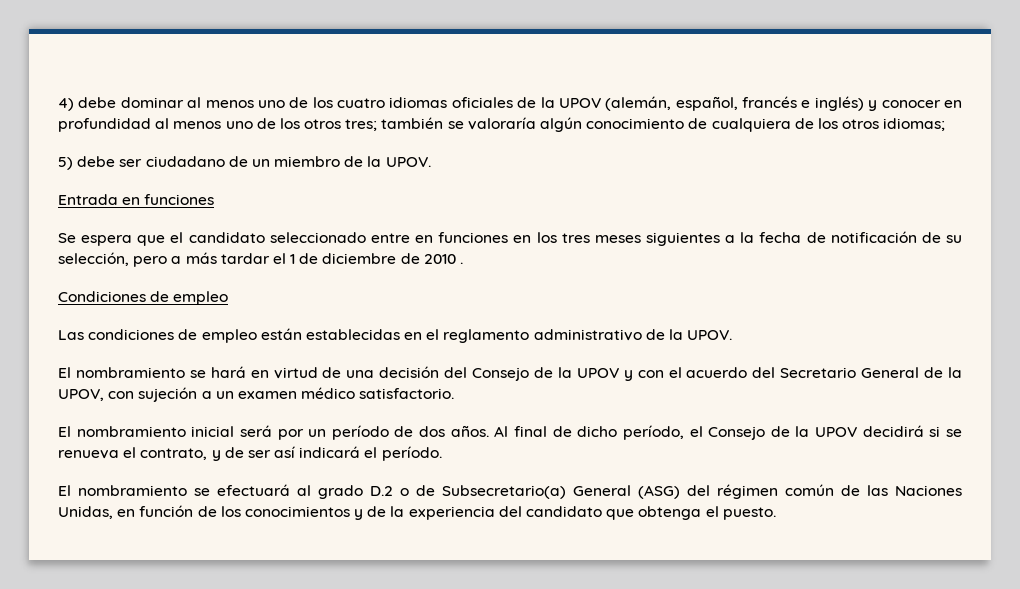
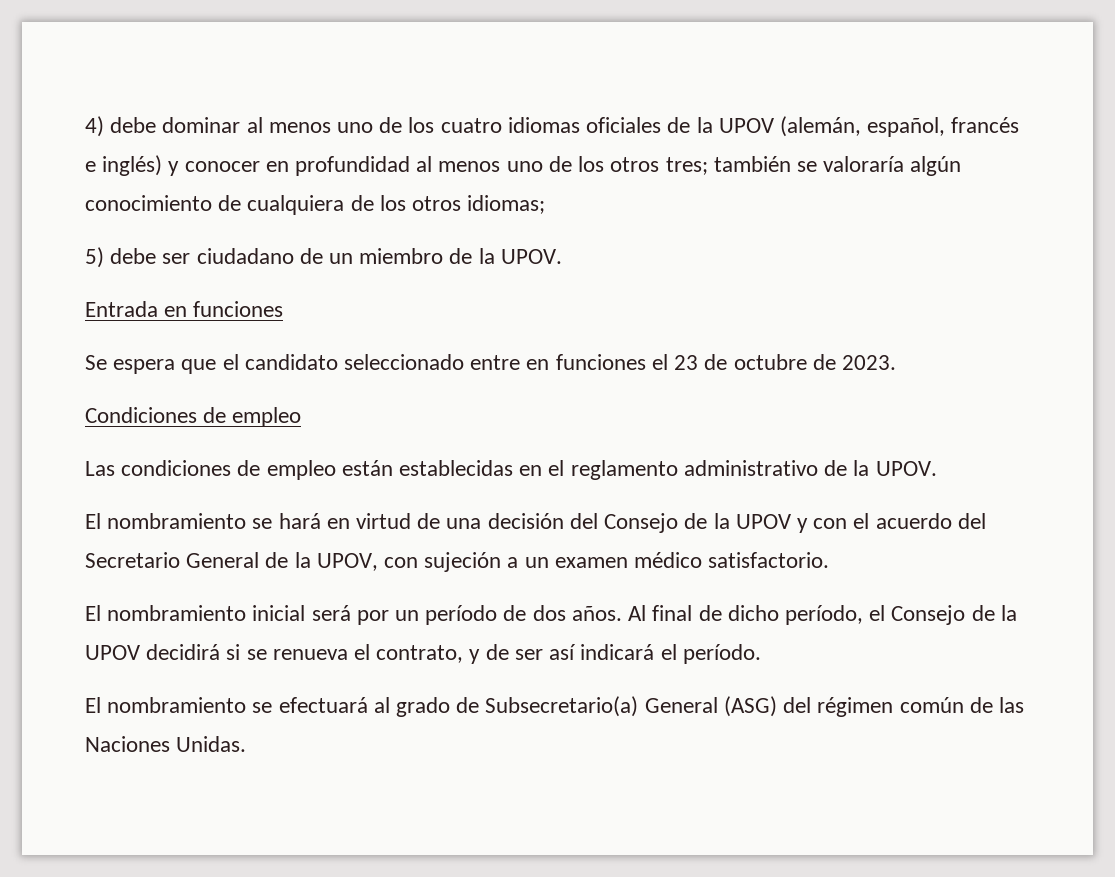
- Se espera que el candidato seleccionado entre en funciones en los tres meses siguientes a la fecha de notificación de su selección, pero a más tardar el 1 de diciembre de 2010 .
+ Se espera que el candidato seleccionado entre en funciones el 23 de octubre de 2023.
- El nombramiento se efectuará al grado D.2 o de Subsecretario(a) General (ASG) del régimen común de las Naciones Unidas, en función de los conocimientos y de la experiencia del candidato que obtenga el puesto.
+ El nombramiento se efectuará al grado de Subsecretario(a) General (ASG) del régimen común de las Naciones Unidas.

